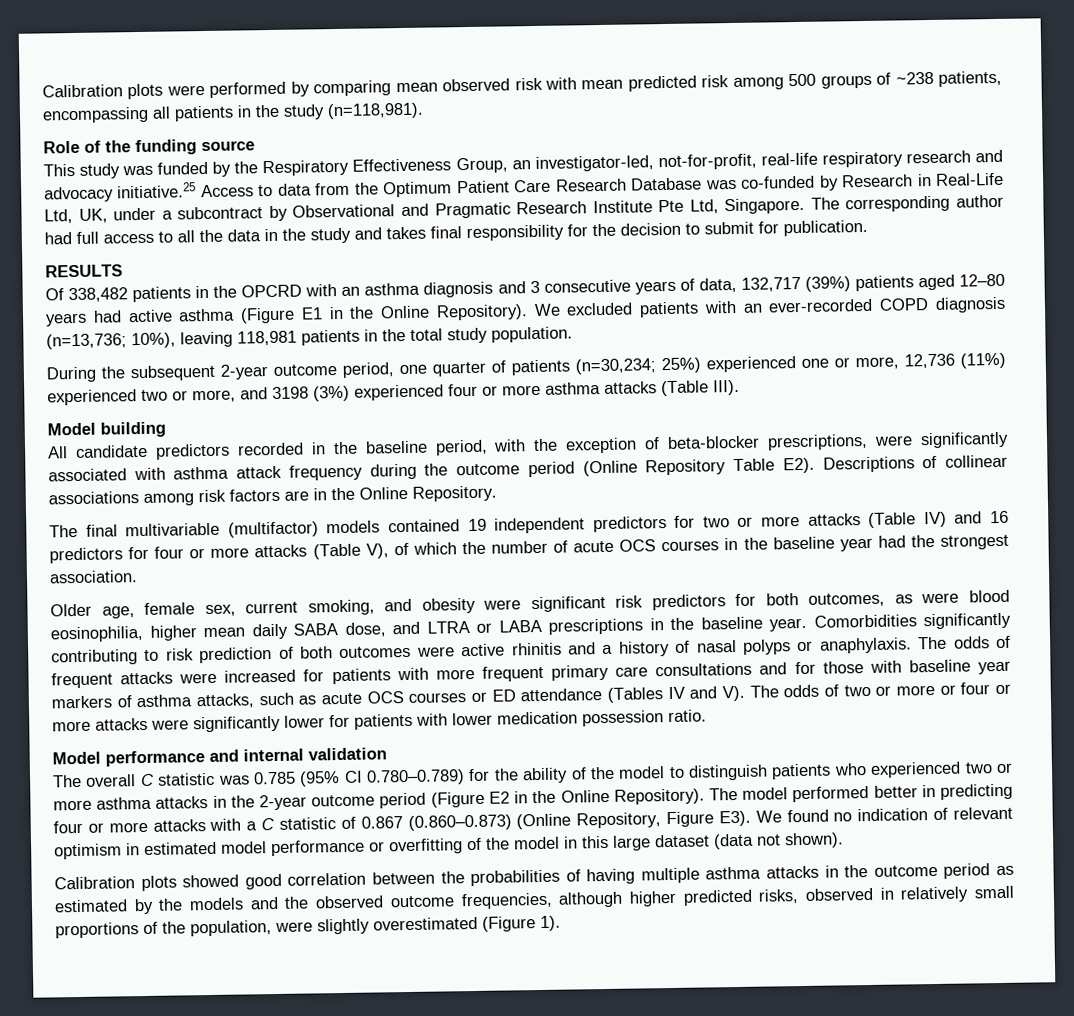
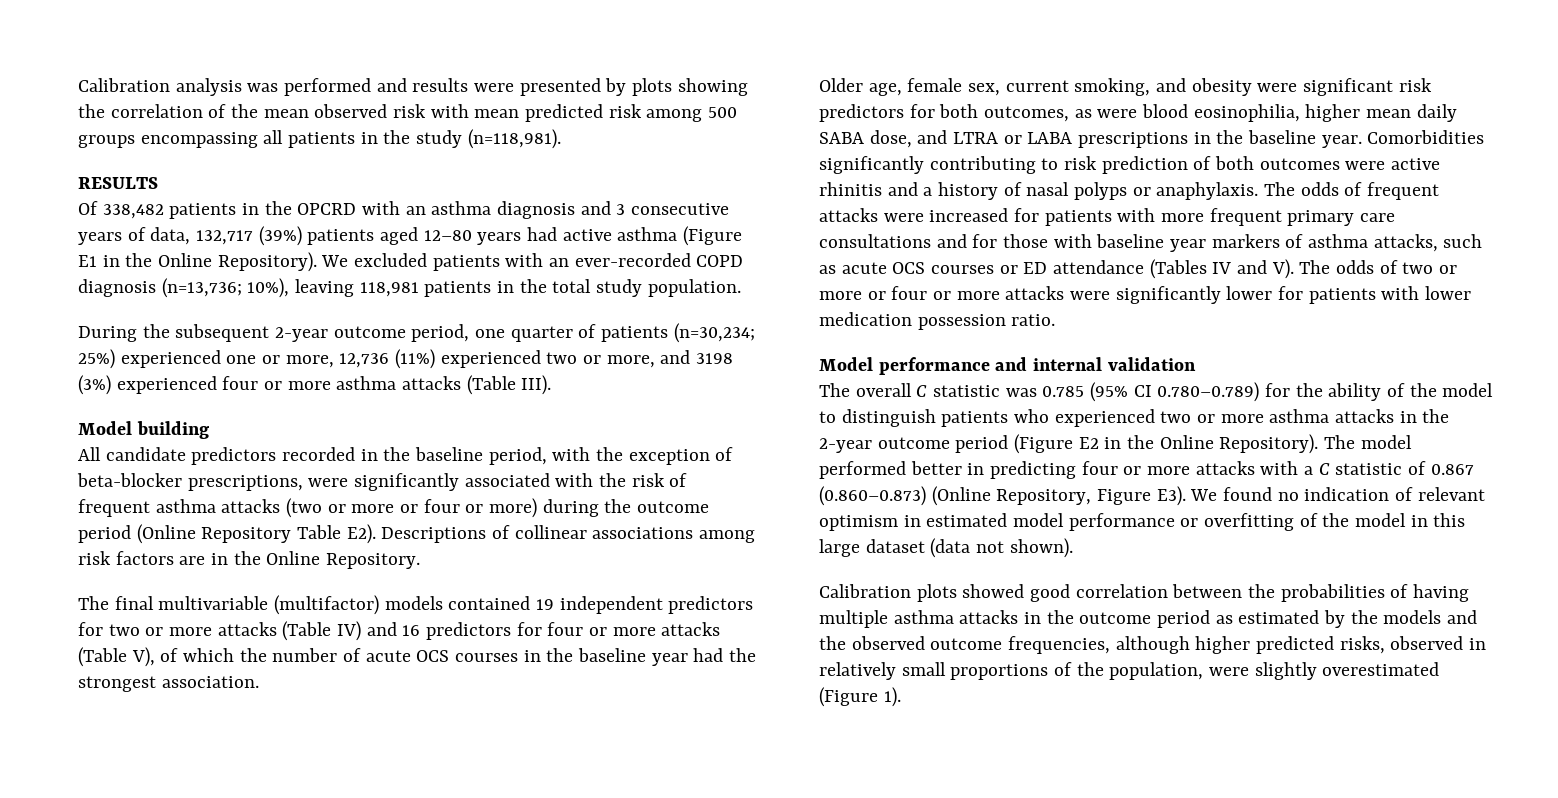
- Calibration plots were performed by comparing mean observed risk with mean predicted risk among 500 groups of ~238 patients, encompassing all patients in the study (n=118,981).
+ Calibration analysis was performed and results were presented by plots showing the correlation of the mean observed risk with mean predicted risk among 500 groups encompassing all patients in the study (n=118,981).
- Role of the funding source
- This study was funded by the Respiratory Effectiveness Group, an investigator-led, not-for-profit, real-life respiratory research and advocacy initiative.25 Access to data from the Optimum Patient Care Research Database was co-funded by Research in Real-Life Ltd, UK, under a subcontract by Observational and Pragmatic Research Institute Pte Ltd, Singapore. The corresponding author had full access to all the data in the study and takes final responsibility for the decision to submit for publication.
- All candidate predictors recorded in the baseline period, with the exception of beta-blocker prescriptions, were significantly associated with asthma attack frequency during the outcome period (Online Repository Table E2). Descriptions of collinear associations among risk factors are in the Online Repository.
+ All candidate predictors recorded in the baseline period, with the exception of beta-blocker prescriptions, were significantly associated with the risk of frequent asthma attacks (two or more or four or more) during the outcome period (Online Repository Table E2). Descriptions of collinear associations among risk factors are in the Online Repository.

